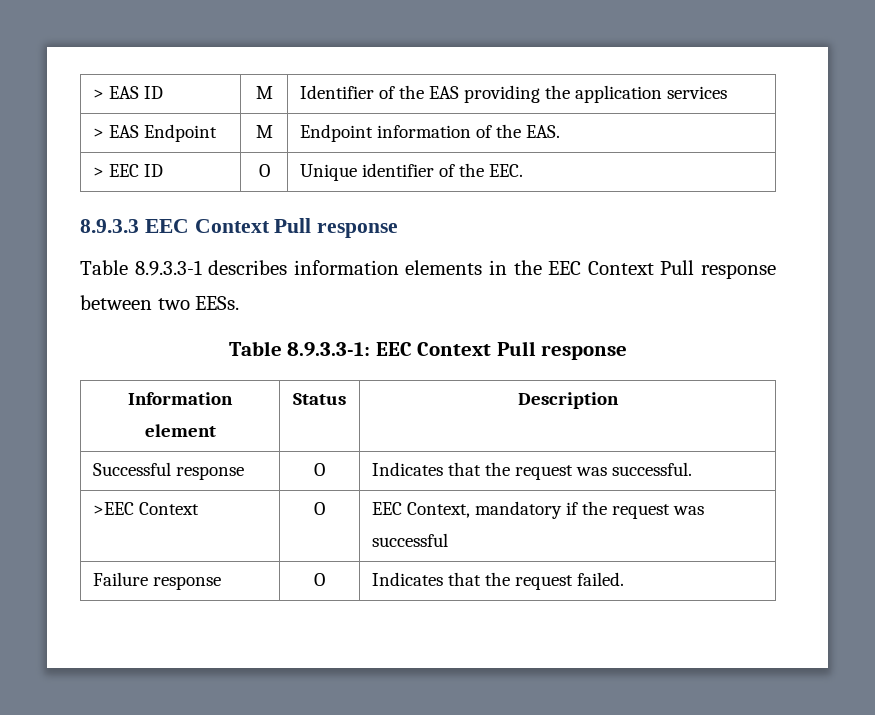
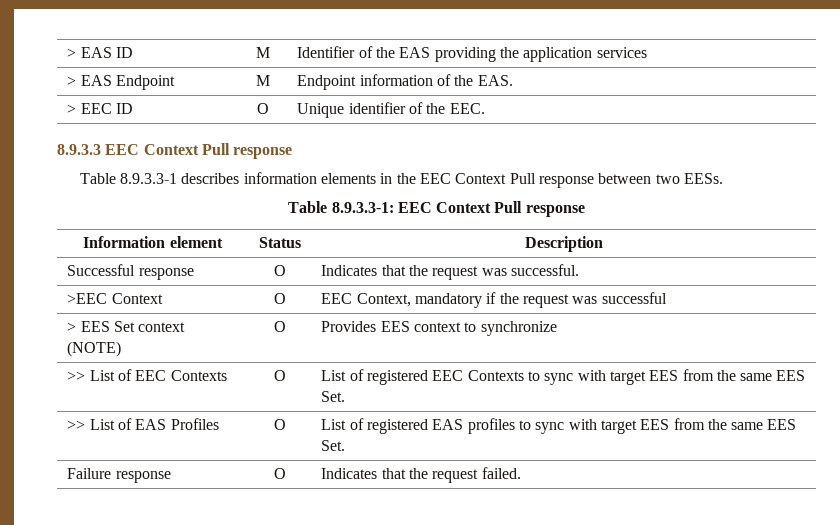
+ > EES Set context (NOTE) | O | Provides EES context to synchronize
+ >> List of EEC Contexts | O | List of registered EEC Contexts to sync with target EES from the same EES Set.
+ >> List of EAS Profiles | O | List of registered EAS profiles to sync with target EES from the same EES Set.

